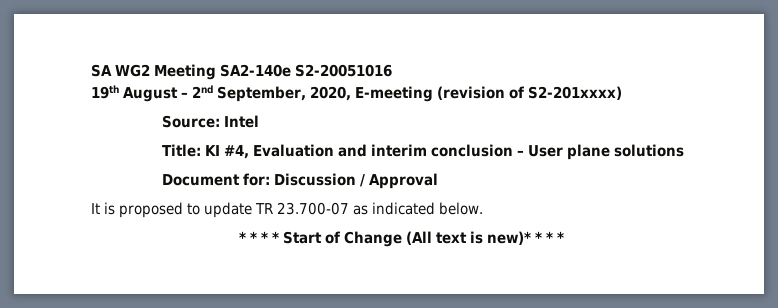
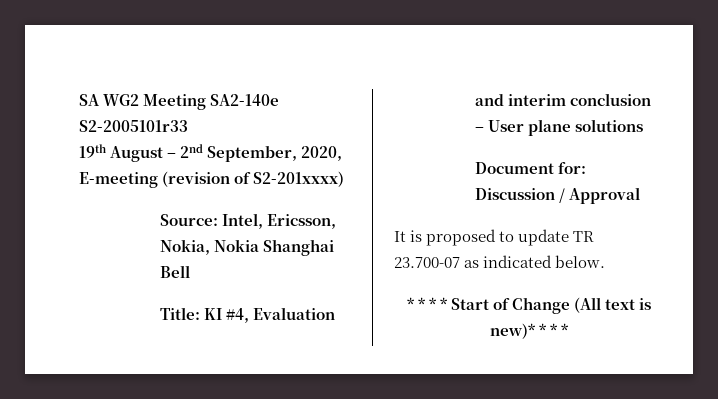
- SA WG2 Meeting SA2-140e S2-20051016
+ SA WG2 Meeting SA2-140e S2-2005101r33
- Source: Intel
+ Source: Intel, Ericsson, Nokia, Nokia Shanghai Bell

